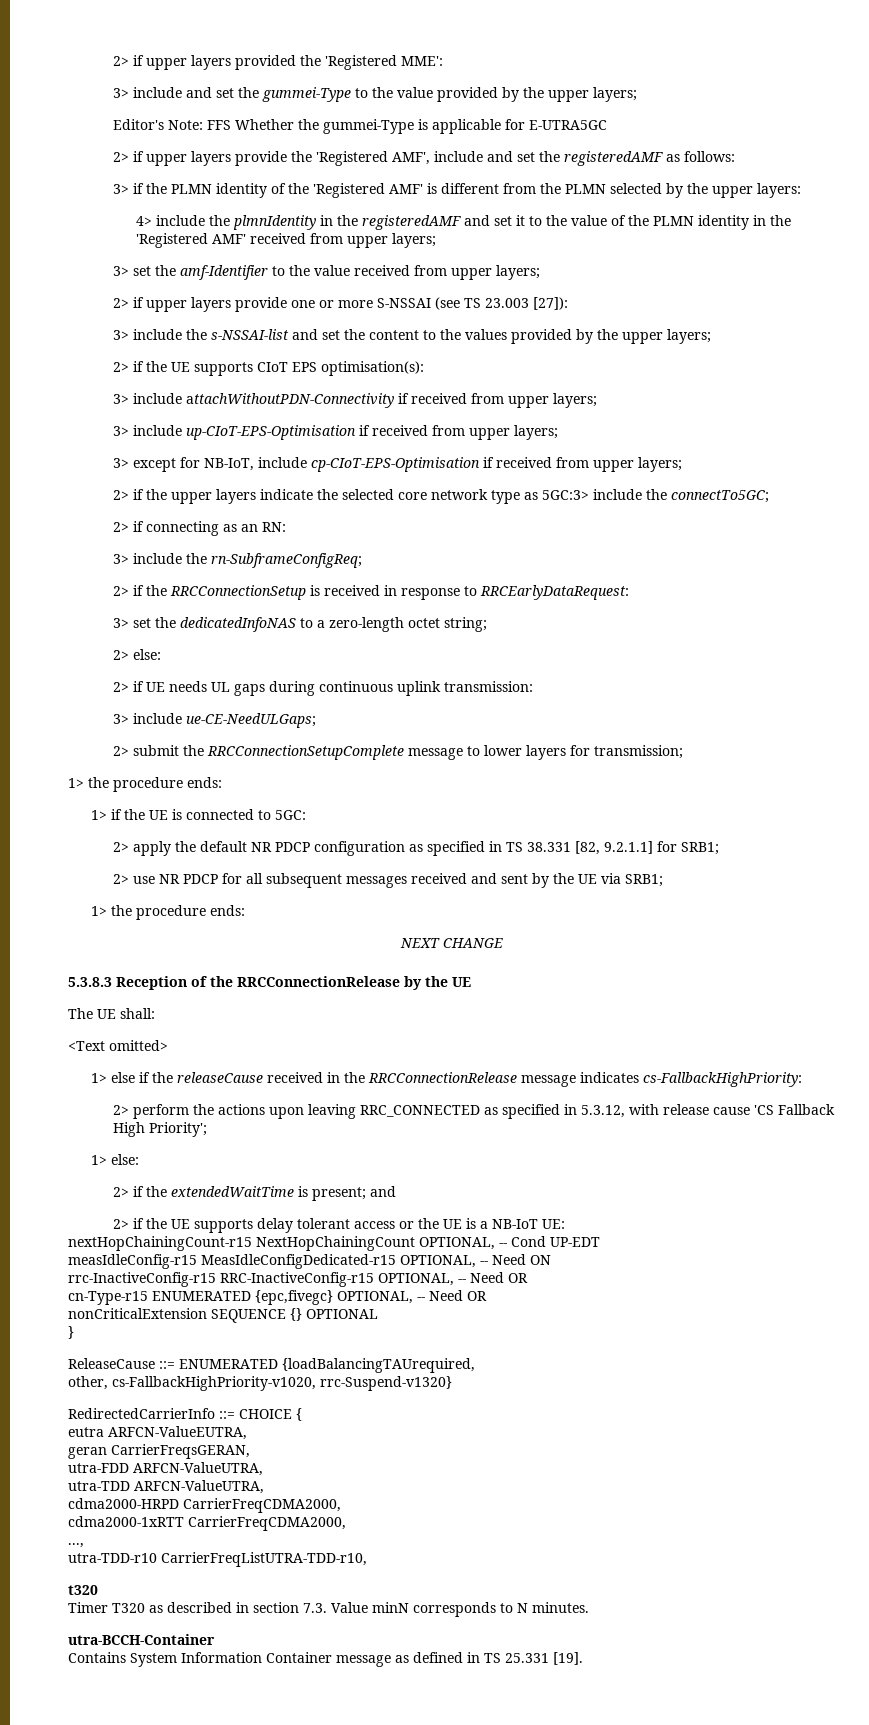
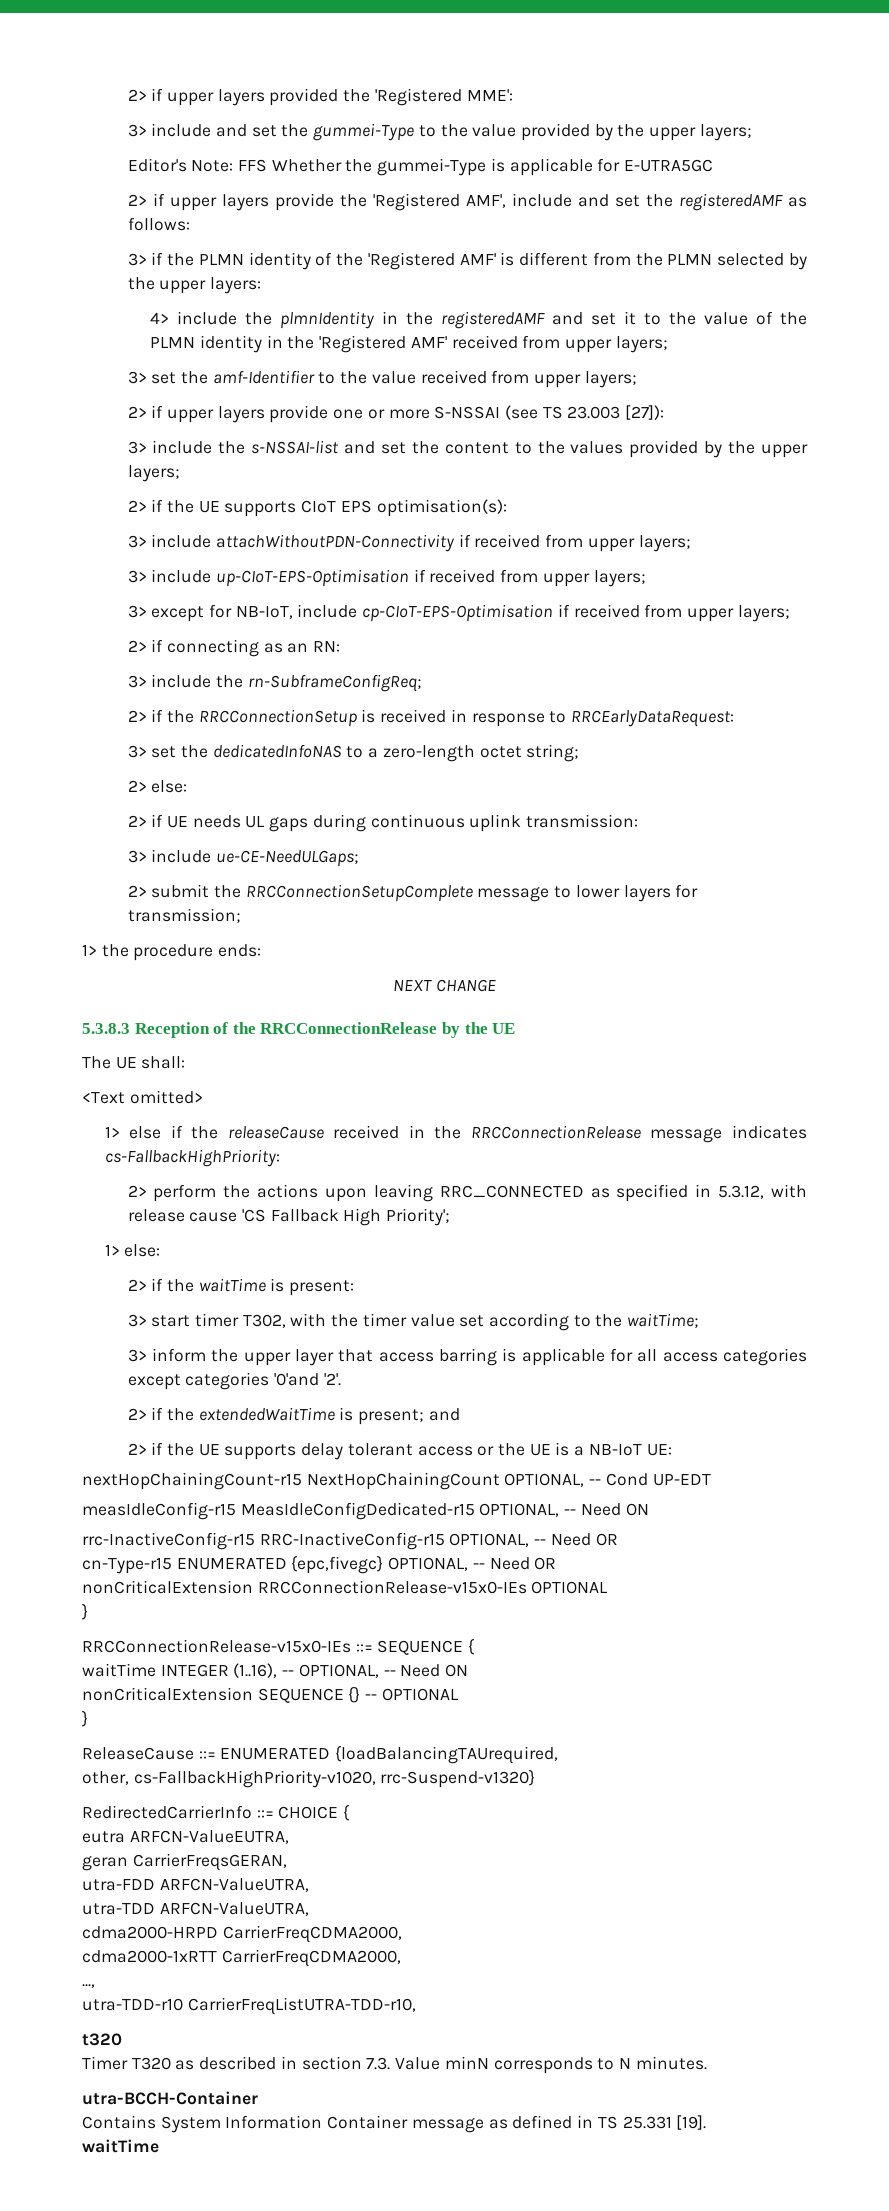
- 2> if the upper layers indicate the selected core network type as 5GC:3> include the connectTo5GC;
- 1> if the UE is connected to 5GC:
- 2> apply the default NR PDCP configuration as specified in TS 38.331 [82, 9.2.1.1] for SRB1;
- 2> use NR PDCP for all subsequent messages received and sent by the UE via SRB1;
- 1> the procedure ends:
+ 2> if the waitTime is present:
+ 3> start timer T302, with the timer value set according to the waitTime;
+ 3> inform the upper layer that access barring is applicable for all access categories except categories '0'and '2'.
+ nonCriticalExtension RRCConnectionRelease-v15x0-IEs OPTIONAL
+ }
+ RRCConnectionRelease-v15x0-IEs ::= SEQUENCE {
+ waitTime INTEGER (1..16), -- OPTIONAL, -- Need ON
- nonCriticalExtension SEQUENCE {} OPTIONAL
+ nonCriticalExtension SEQUENCE {} -- OPTIONAL
  Contains System Information Container message as defined in TS 25.331 [19].
+ waitTime

